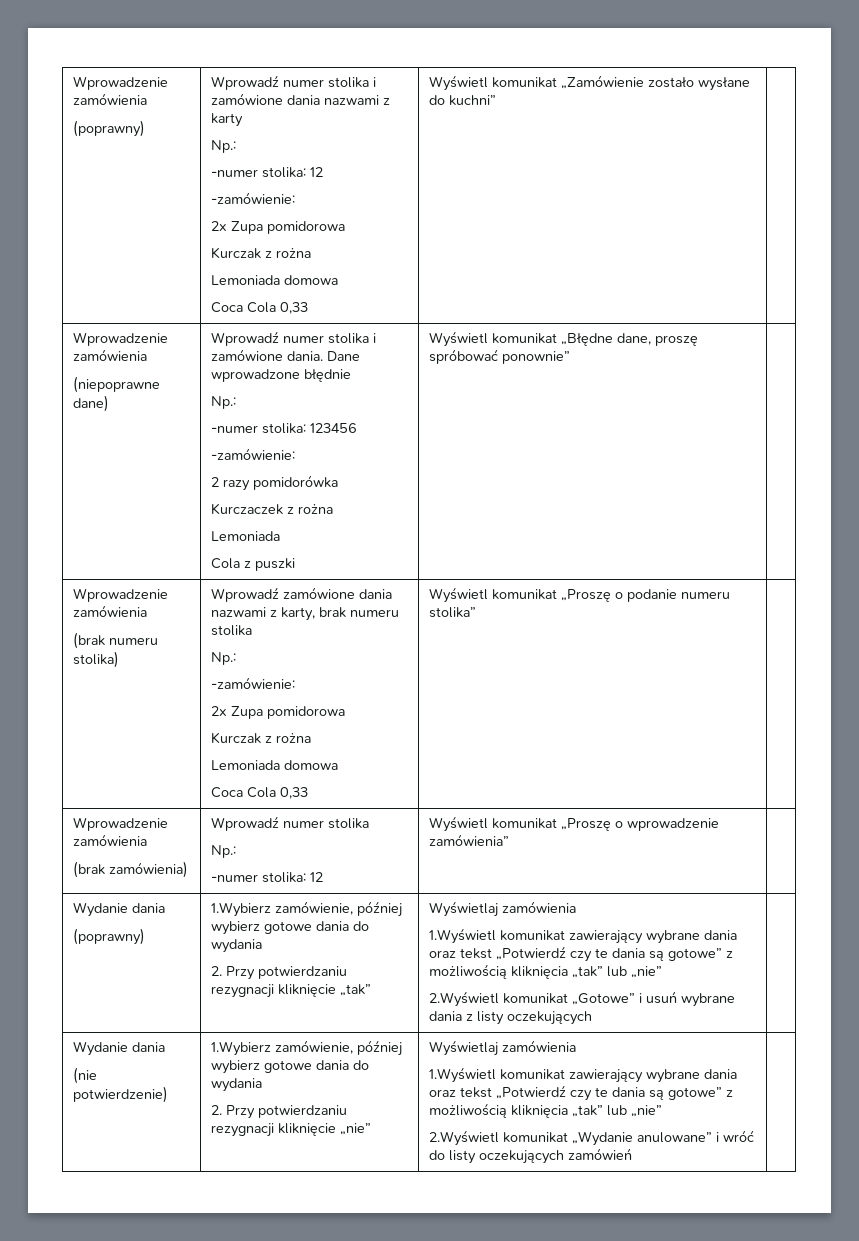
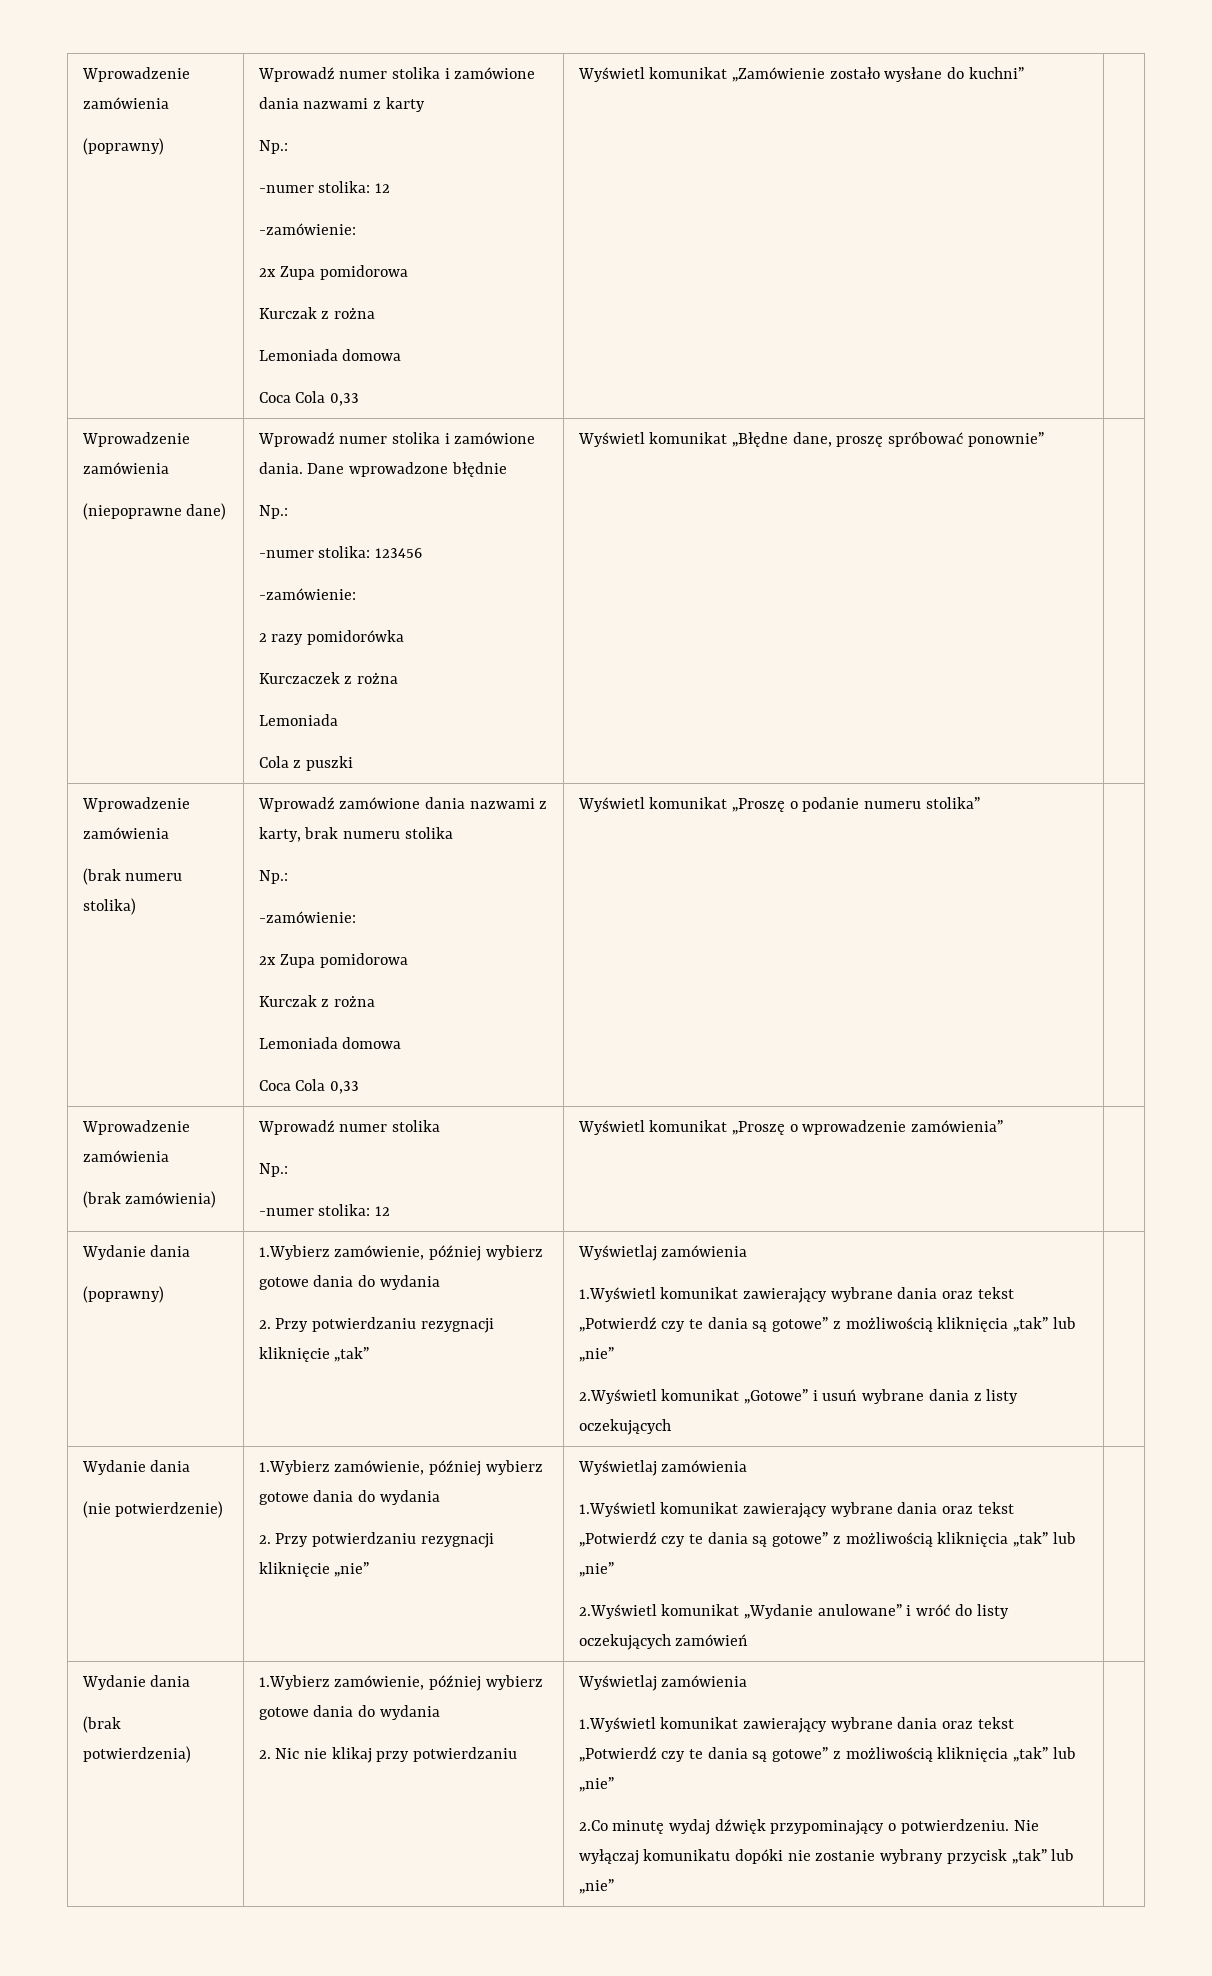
- 2.Wyświetl komunikat „Wydanie anulowane” i wróć do listy oczekujących zamówień
+ 2.Wyświetl komunikat „Wydanie anulowane” i wróć do listy oczekujących zamówień |
+ Wydanie dania
+ (brak potwierdzenia) | 1.Wybierz zamówienie, później wybierz gotowe dania do wydania
+ 2. Nic nie klikaj przy potwierdzaniu | Wyświetlaj zamówienia
+ 1.Wyświetl komunikat zawierający wybrane dania oraz tekst „Potwierdź czy te dania są gotowe” z możliwością kliknięcia „tak” lub „nie”
+ 2.Co minutę wydaj dźwięk przypominający o potwierdzeniu. Nie wyłączaj komunikatu dopóki nie zostanie wybrany przycisk „tak” lub „nie”

